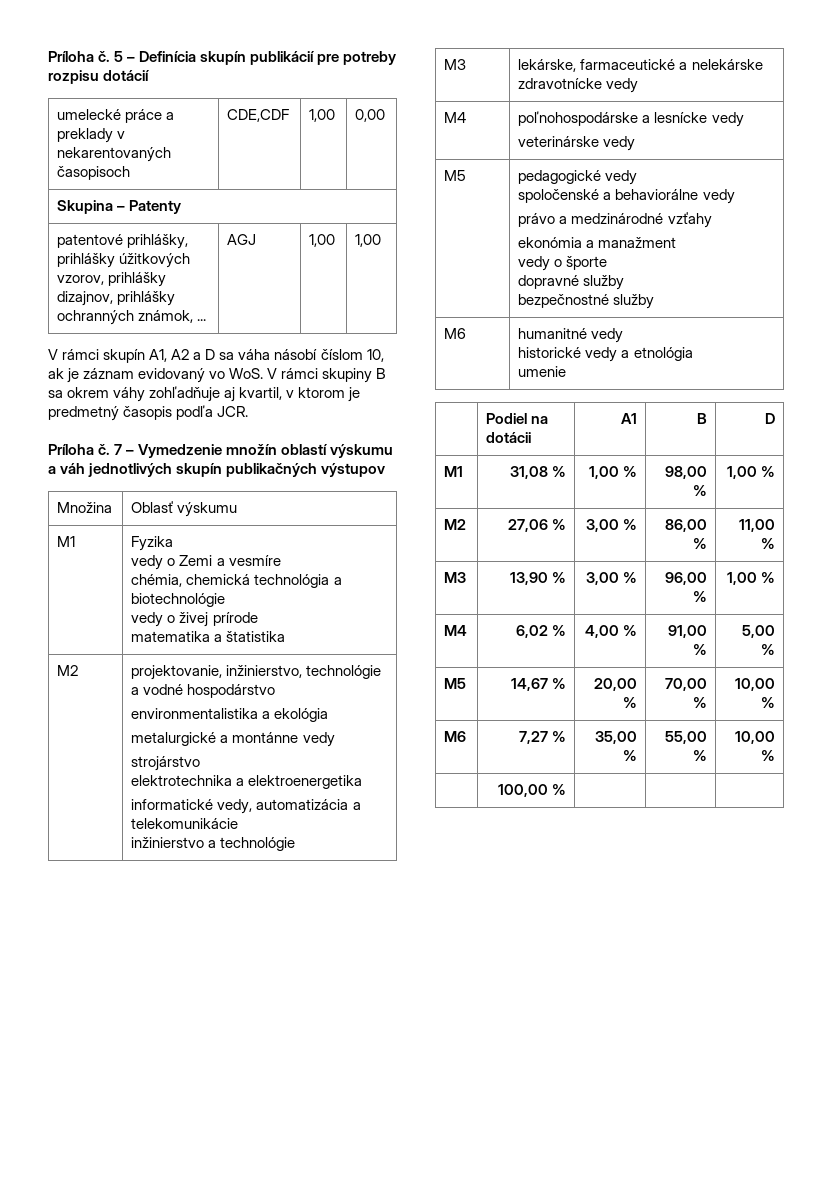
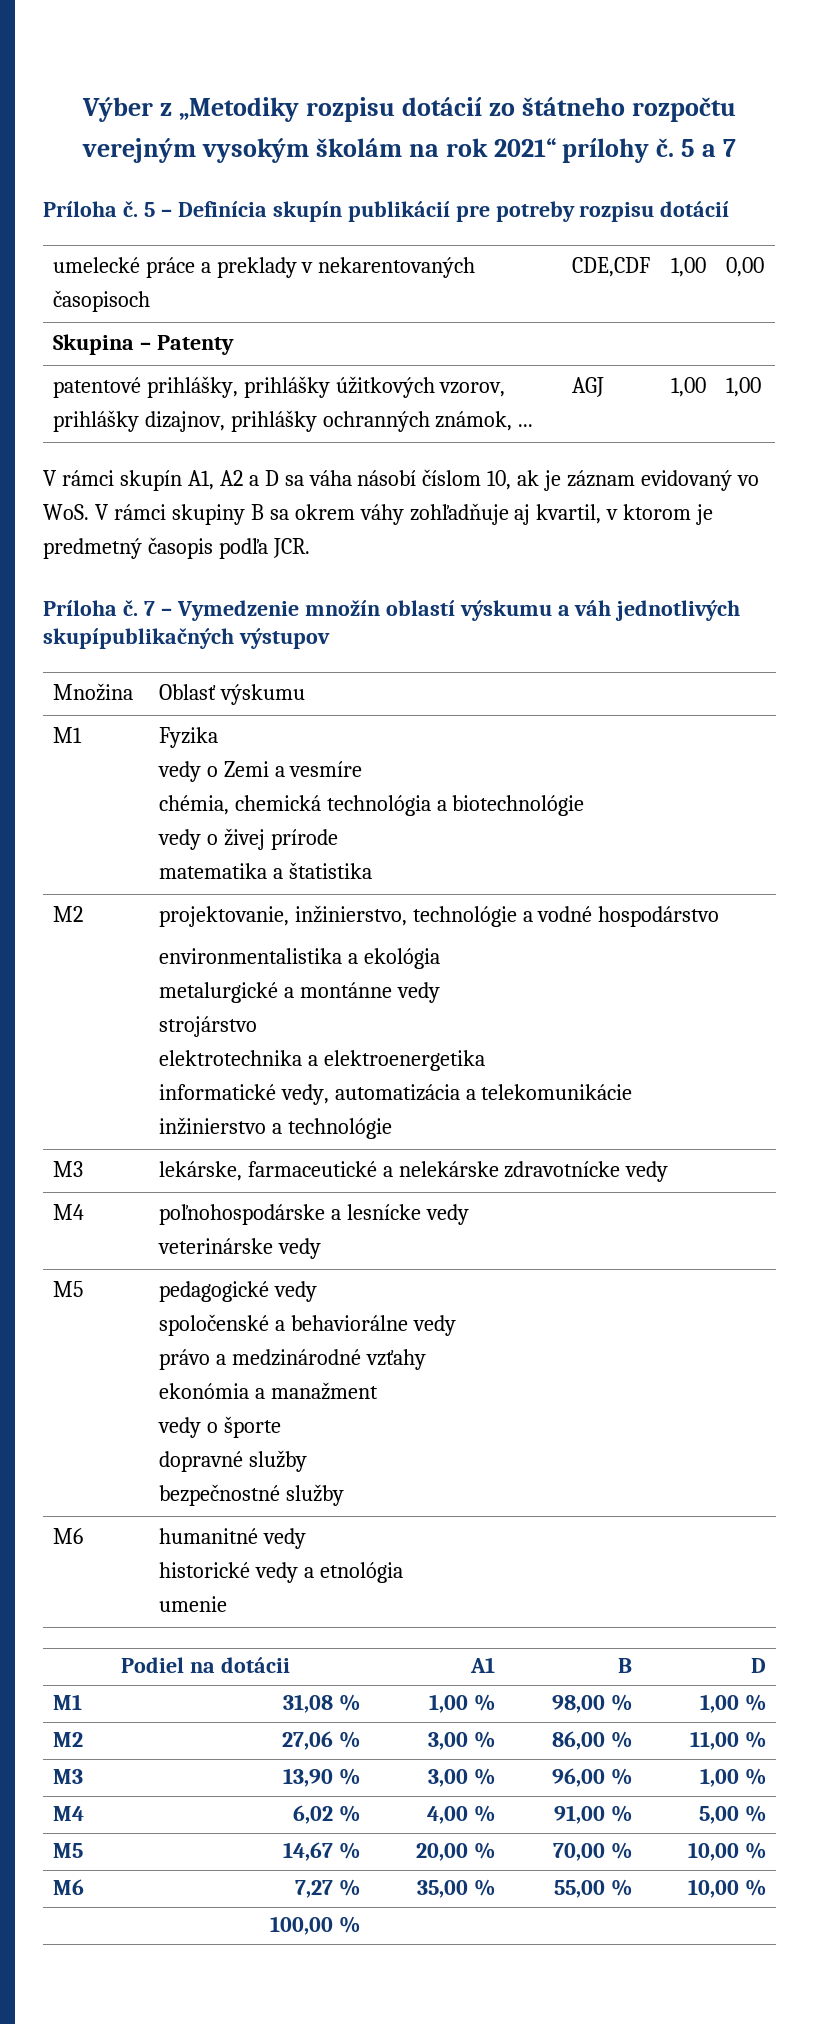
+ Výber z „Metodiky rozpisu dotácií zo štátneho rozpočtu
+ verejným vysokým školám na rok 2021“ prílohy č. 5 a 7
- 7 – Vymedzenie množín oblastí výskumu a váh jednotlivých skupín publikačných výstupov
+ 7 – Vymedzenie množín oblastí výskumu a váh jednotlivých skupípublikačných výstupov

